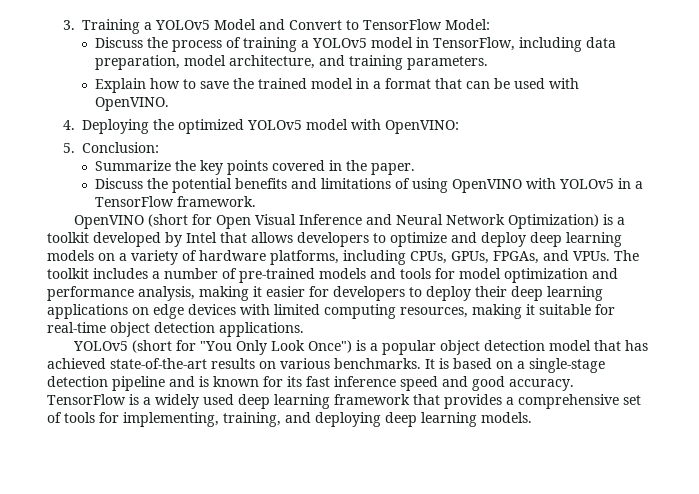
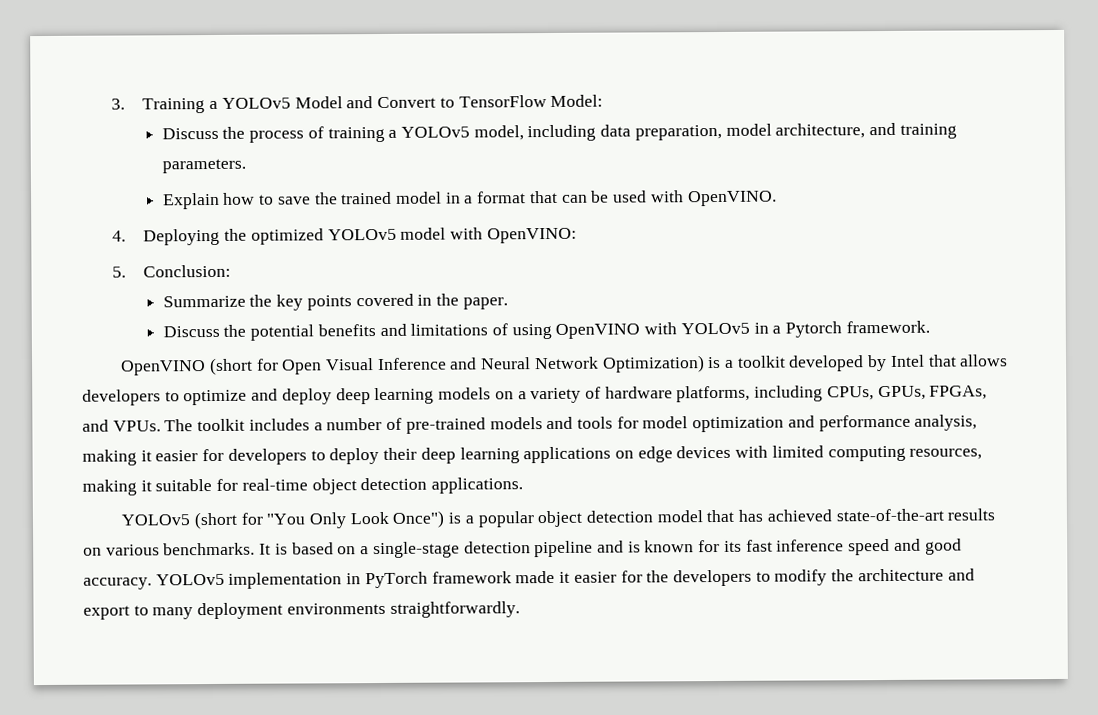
- Discuss the process of training a YOLOv5 model in TensorFlow, including data preparation, model architecture, and training parameters.
+ Discuss the process of training a YOLOv5 model, including data preparation, model architecture, and training parameters.
- Discuss the potential benefits and limitations of using OpenVINO with YOLOv5 in a TensorFlow framework.
+ Discuss the potential benefits and limitations of using OpenVINO with YOLOv5 in a Pytorch framework.
- TensorFlow is a widely used deep learning framework that provides a comprehensive set of tools for implementing, training, and deploying deep learning models.
+ YOLOv5 implementation in PyTorch framework made it easier for the developers to modify the architecture and export to many deployment environments straightforwardly.

